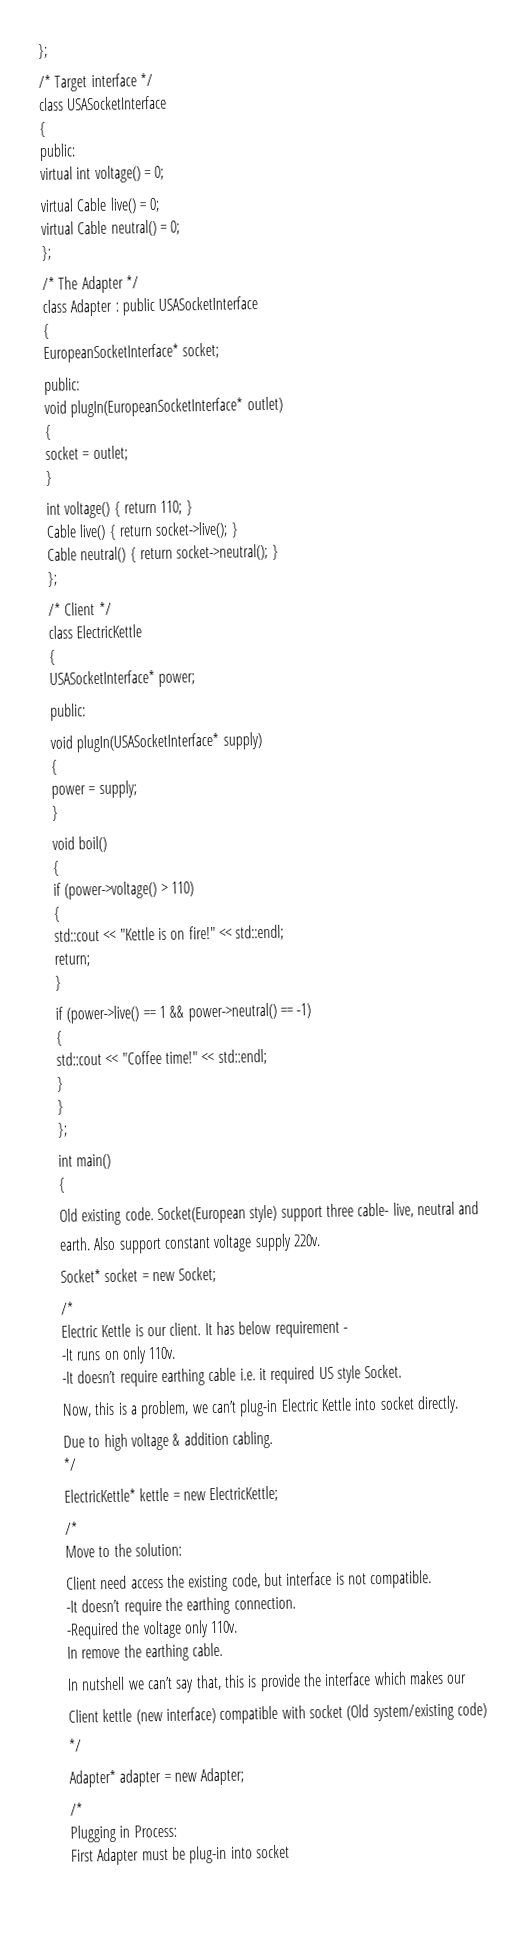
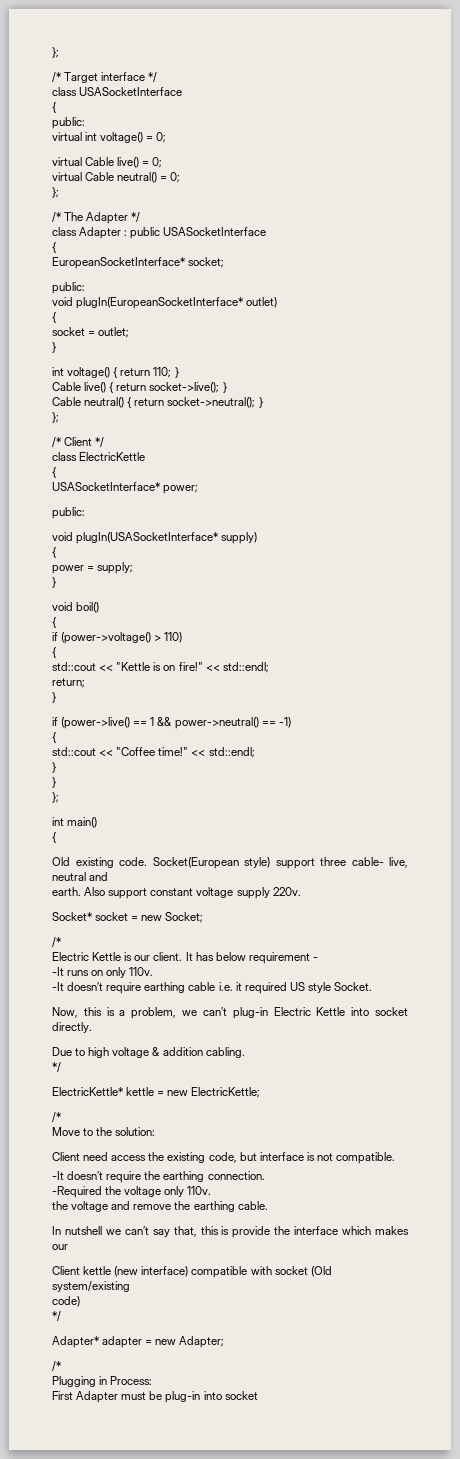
- In remove the earthing cable.
+ the voltage and remove the earthing cable.
- Client kettle (new interface) compatible with socket (Old system/existing code)
+ Client kettle (new interface) compatible with socket (Old system/existing
+ code)

